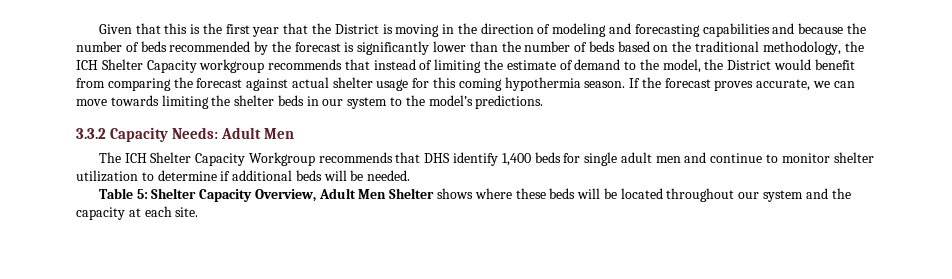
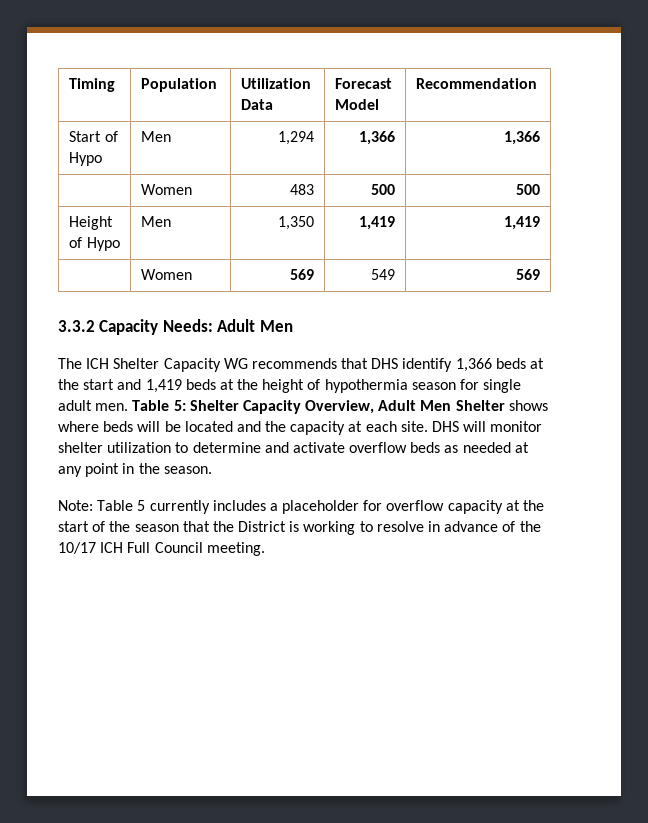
- Given that this is the first year that the District is moving in the direction of modeling and forecasting capabilities and because the number of beds recommended by the forecast is significantly lower than the number of beds based on the traditional methodology, the ICH Shelter Capacity workgroup recommends that instead of limiting the estimate of demand to the model, the District would benefit from comparing the forecast against actual shelter usage for this coming hypothermia season. If the forecast proves accurate, we can move towards limiting the shelter beds in our system to the model’s predictions.
+ Timing | Population | Utilization Data | Forecast Model | Recommendation
+ Start of Hypo | Men | 1,294 | 1,366 | 1,366
+ | Women | 483 | 500 | 500
+ Height of Hypo | Men | 1,350 | 1,419 | 1,419
+ | Women | 569 | 549 | 569
- The ICH Shelter Capacity Workgroup recommends that DHS identify 1,400 beds for single adult men and continue to monitor shelter utilization to determine if additional beds will be needed.
- Table 5: Shelter Capacity Overview, Adult Men Shelter shows where these beds will be located throughout our system and the capacity at each site.
+ The ICH Shelter Capacity WG recommends that DHS identify 1,366 beds at the start and 1,419 beds at the height of hypothermia season for single adult men. Table 5: Shelter Capacity Overview, Adult Men Shelter shows where beds will be located and the capacity at each site.
+ DHS will monitor shelter utilization to determine and activate overflow beds as needed at any point in the season.
+ Note: Table 5 currently includes a placeholder for overflow capacity at the start of the season that the District is working to resolve in advance of the 10/17 ICH Full Council meeting.

